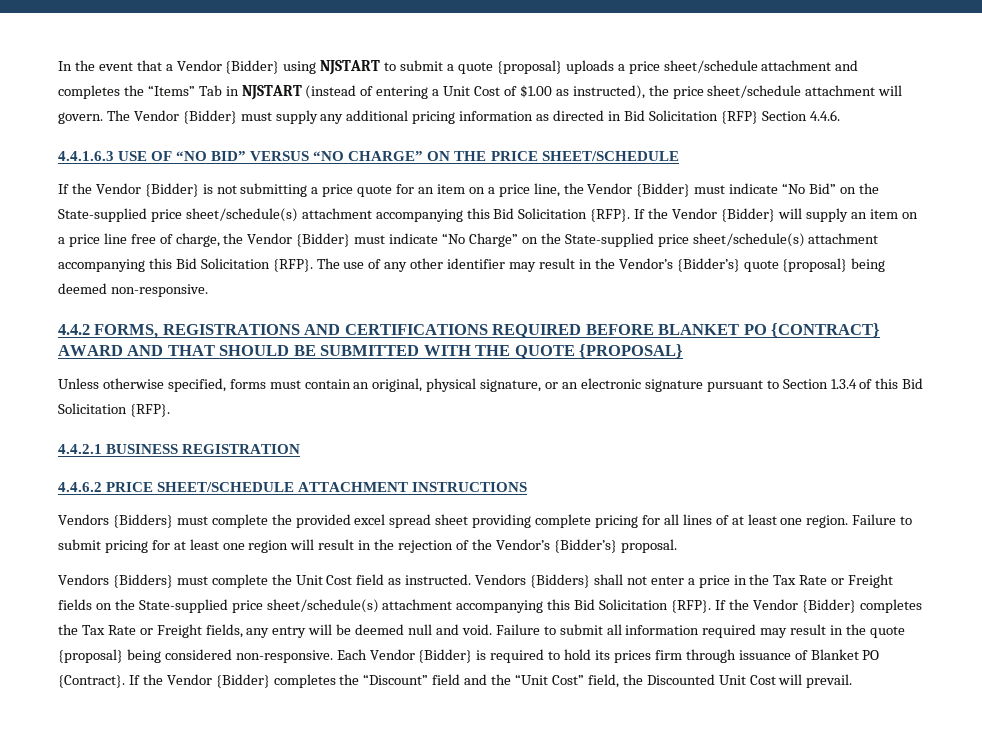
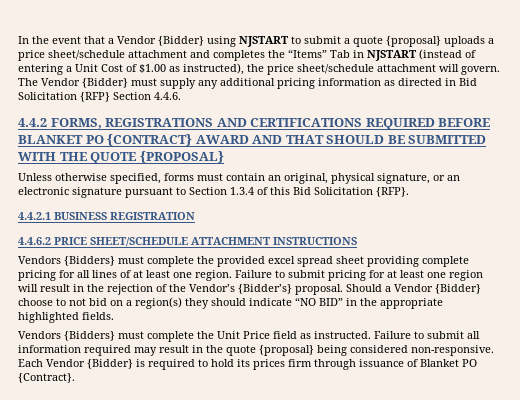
- 4.4.1.6.3 USE OF “NO BID” VERSUS “NO CHARGE” ON THE PRICE SHEET/SCHEDULE
- If the Vendor {Bidder} is not submitting a price quote for an item on a price line, the Vendor {Bidder} must indicate “No Bid” on the State-supplied price sheet/schedule(s) attachment accompanying this Bid Solicitation {RFP}. If the Vendor {Bidder} will supply an item on a price line free of charge, the Vendor {Bidder} must indicate “No Charge” on the State-supplied price sheet/schedule(s) attachment accompanying this Bid Solicitation {RFP}. The use of any other identifier may result in the Vendor’s {Bidder’s} quote {proposal} being deemed non-responsive.
+ Should a Vendor {Bidder} choose to not bid on a region(s) they should indicate “NO BID” in the appropriate highlighted fields.
- Vendors {Bidders} must complete the Unit Cost field as instructed.
+ Vendors {Bidders} must complete the Unit Price field as instructed.
- Vendors {Bidders} shall not enter a price in the Tax Rate or Freight fields on the State-supplied price sheet/schedule(s) attachment accompanying this Bid Solicitation {RFP}. If the Vendor {Bidder} completes the Tax Rate or Freight fields, any entry will be deemed null and void.
- If the Vendor {Bidder} completes the “Discount” field and the “Unit Cost” field, the Discounted Unit Cost will prevail.

